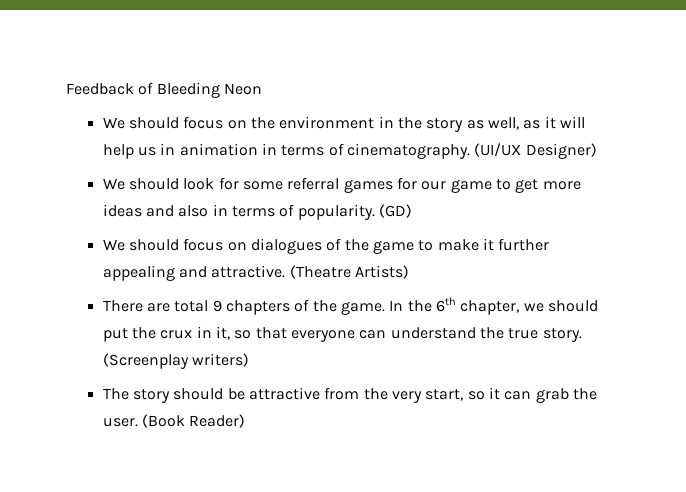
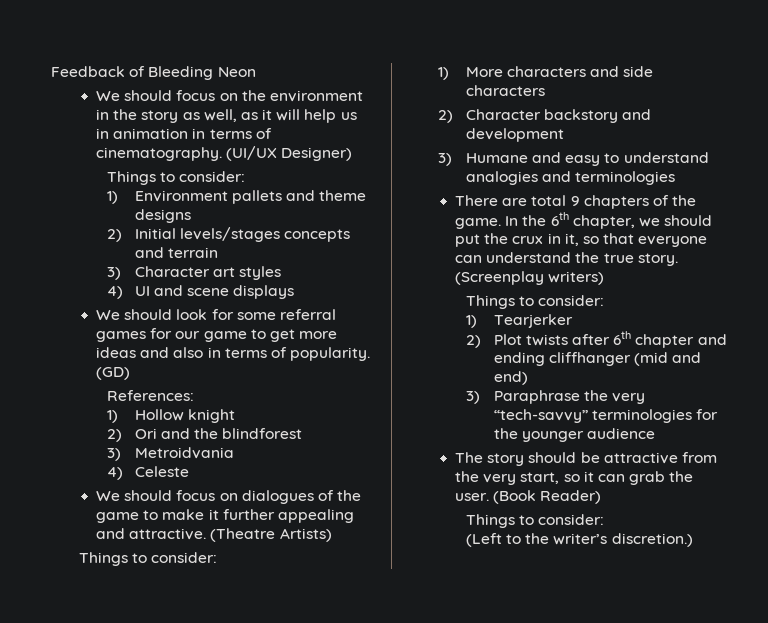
  (UI/UX Designer)
+ Things to consider:
+ 1) Environment pallets and theme designs
+ 2) Initial levels/stages concepts and terrain
+ 3) Character art styles
+ 4) UI and scene displays
+ References:
+ 1) Hollow knight
+ 2) Ori and the blindforest
+ 3) Metroidvania
+ 4) Celeste
  (Theatre Artists)
+ Things to consider:
+ 1) More characters and side characters
+ 2) Character backstory and development
+ 3) Humane and easy to understand analogies and terminologies
  (Screenplay writers)
+ Things to consider:
+ 1) Tearjerker
+ 2) Plot twists after 6th chapter and ending cliffhanger (mid and end)
+ 3) Paraphrase the very “tech-savvy” terminologies for the younger audience
  (Book Reader)
+ Things to consider:
+ (Left to the writer’s discretion.)

